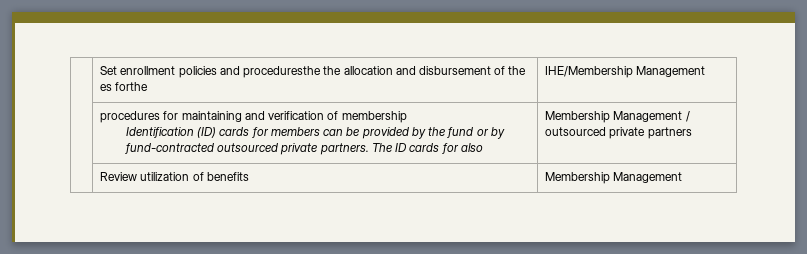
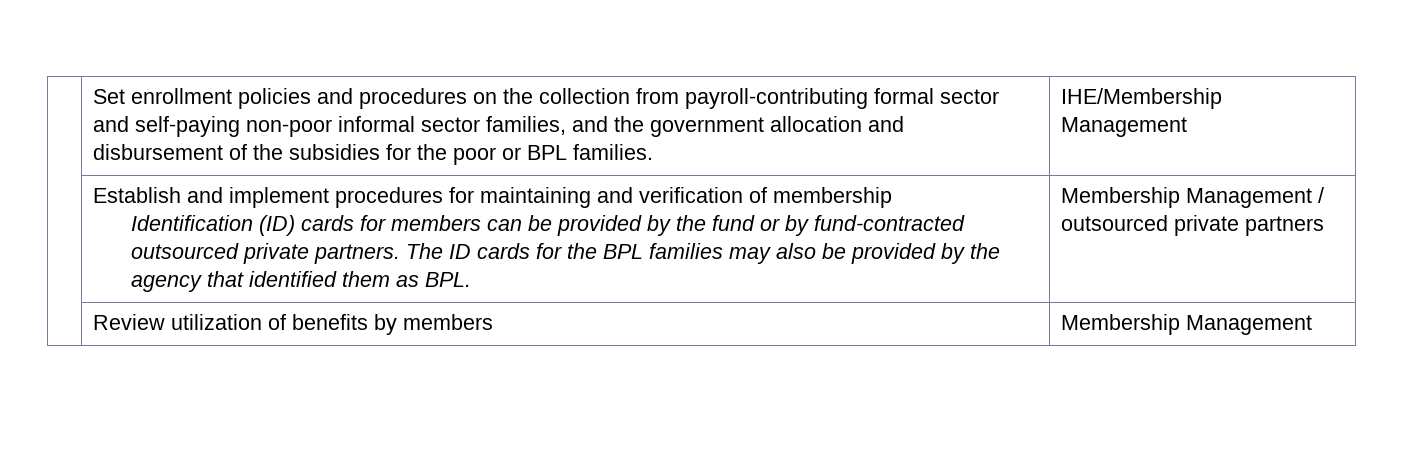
- | Set enrollment policies and proceduresthe the allocation and disbursement of the es forthe | IHE/Membership Management
+ | Set enrollment policies and procedures on the collection from payroll-contributing formal sector and self-paying non-poor informal sector families, and the government allocation and disbursement of the subsidies for the poor or BPL families. | IHE/Membership Management
- procedures for maintaining and verification of membership
+ Establish and implement procedures for maintaining and verification of membership
- The ID cards for also
+ The ID cards for the BPL families may also be provided by the agency that identified them as BPL.
- | Review utilization of benefits | Membership Management
+ | Review utilization of benefits by members | Membership Management

